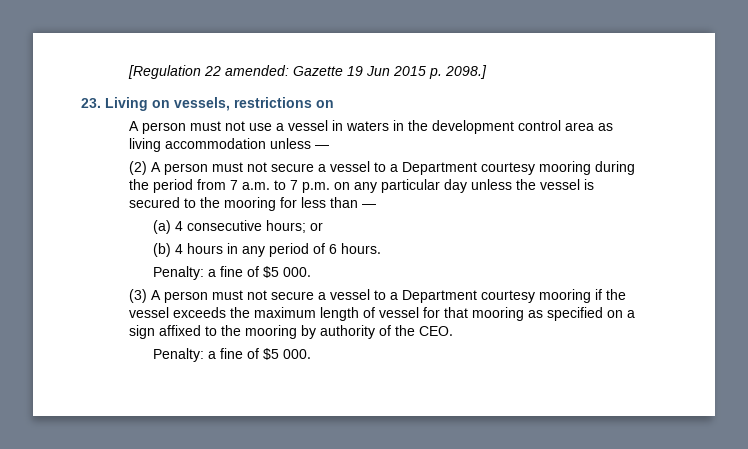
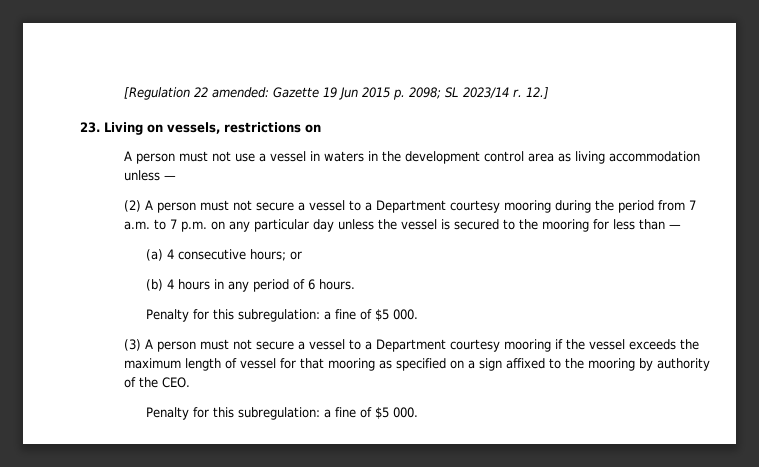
- [Regulation 22 amended: Gazette 19 Jun 2015 p. 2098.]
+ [Regulation 22 amended: Gazette 19 Jun 2015 p. 2098; SL 2023/14 r. 12.]
  (b) 4 hours in any period of 6 hours.
- Penalty: a fine of $5 000.
+ Penalty for this subregulation: a fine of $5 000.
  (3) A person must not secure a vessel to a Department courtesy mooring if the vessel exceeds the maximum length of vessel for that mooring as specified on a sign affixed to the mooring by authority of the CEO.
- Penalty: a fine of $5 000.
+ Penalty for this subregulation: a fine of $5 000.

